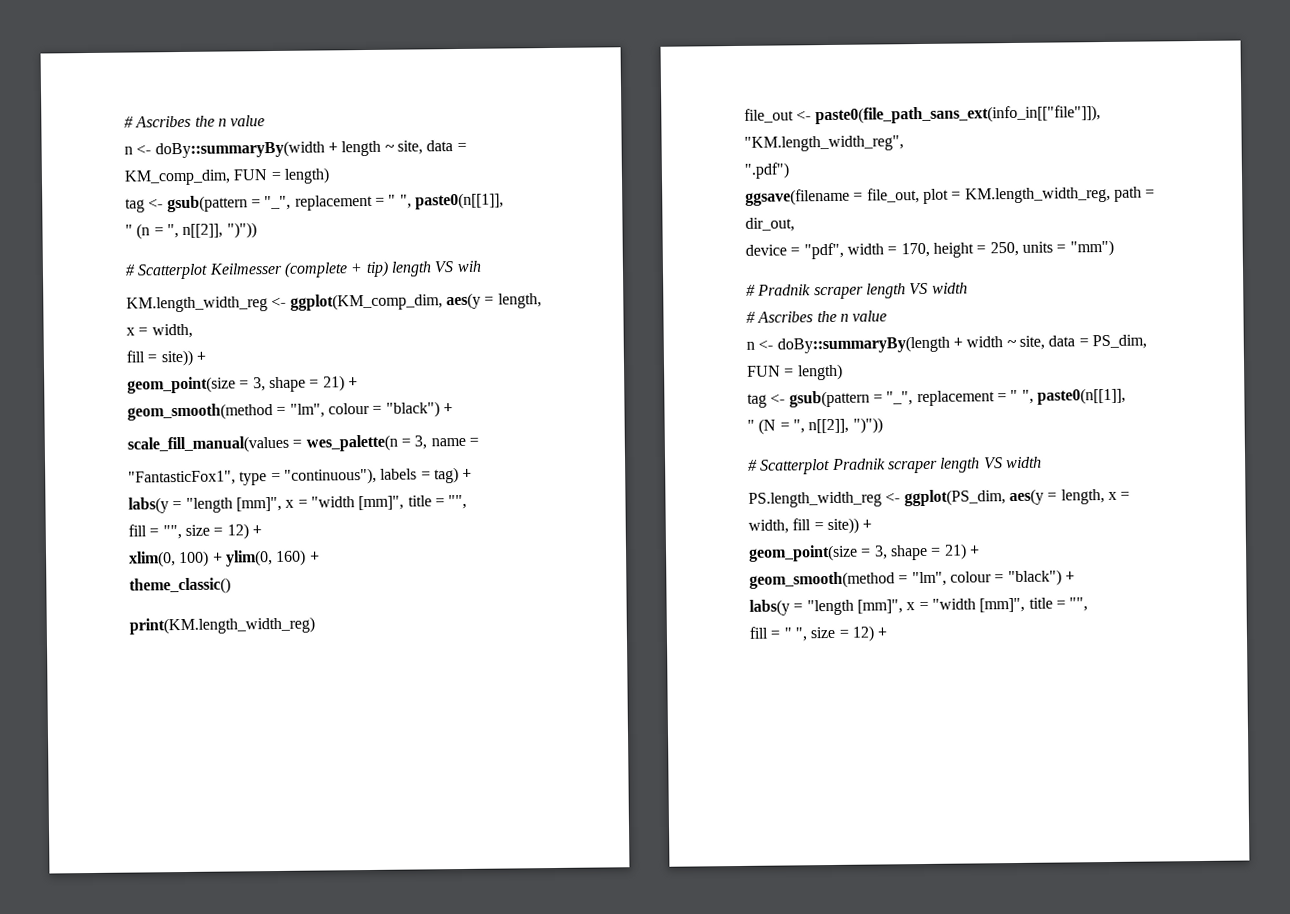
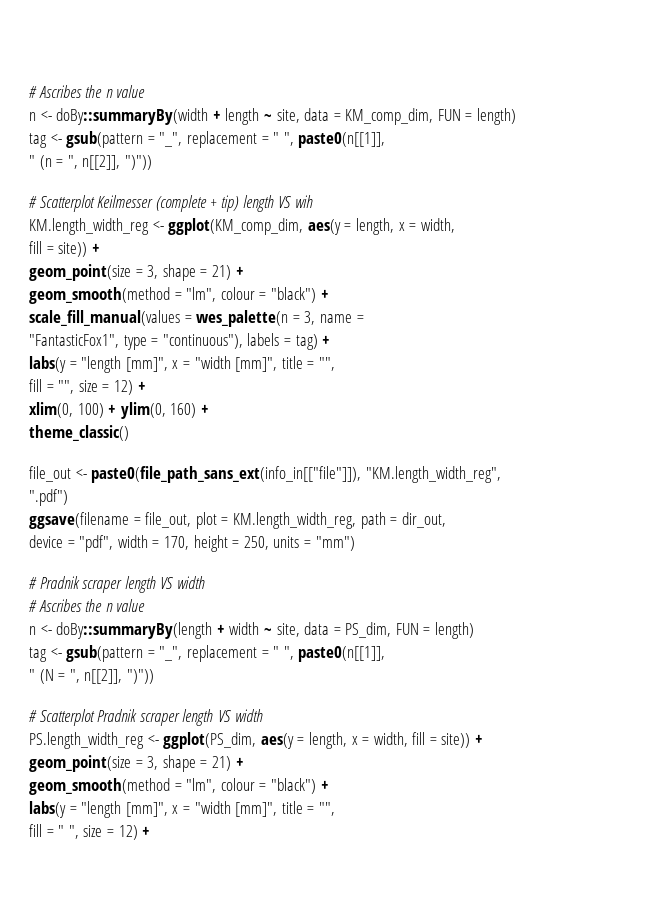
- print(KM.length_width_reg)

